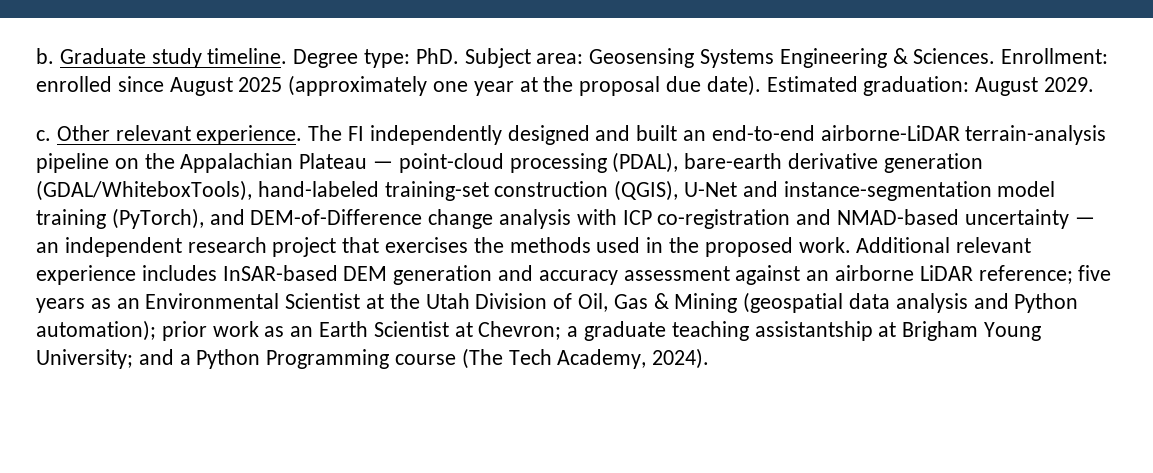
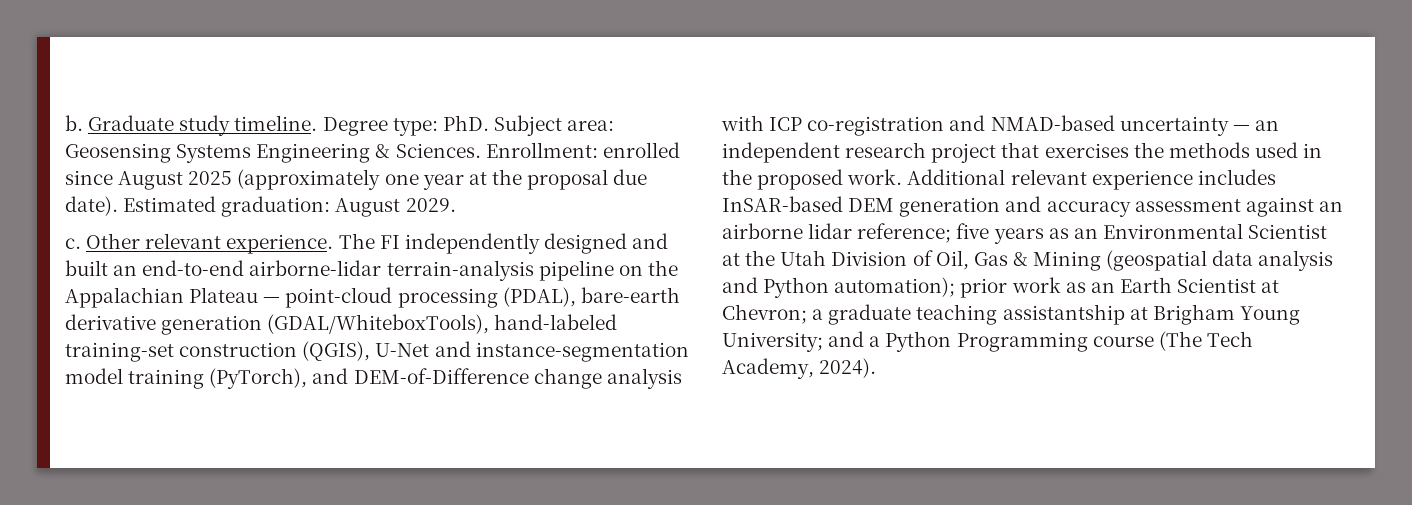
- The FI independently designed and built an end-to-end airborne-LiDAR terrain-analysis pipeline on the Appalachian Plateau — point-cloud processing (PDAL), bare-earth derivative generation (GDAL/WhiteboxTools), hand-labeled training-set construction (QGIS), U-Net and instance-segmentation model training (PyTorch), and DEM-of-Difference change analysis with ICP co-registration and NMAD-based uncertainty — an independent research project that exercises the methods used in the proposed work.
+ The FI independently designed and built an end-to-end airborne-lidar terrain-analysis pipeline on the Appalachian Plateau — point-cloud processing (PDAL), bare-earth derivative generation (GDAL/WhiteboxTools), hand-labeled training-set construction (QGIS), U-Net and instance-segmentation model training (PyTorch), and DEM-of-Difference change analysis with ICP co-registration and NMAD-based uncertainty — an independent research project that exercises the methods used in the proposed work.
- Additional relevant experience includes InSAR-based DEM generation and accuracy assessment against an airborne LiDAR reference; five years as an Environmental Scientist at the Utah Division of Oil, Gas & Mining (geospatial data analysis and Python automation); prior work as an Earth Scientist at Chevron; a graduate teaching assistantship at Brigham Young University; and a Python Programming course (The Tech Academy, 2024).
+ Additional relevant experience includes InSAR-based DEM generation and accuracy assessment against an airborne lidar reference; five years as an Environmental Scientist at the Utah Division of Oil, Gas & Mining (geospatial data analysis and Python automation); prior work as an Earth Scientist at Chevron; a graduate teaching assistantship at Brigham Young University; and a Python Programming course (The Tech Academy, 2024).

